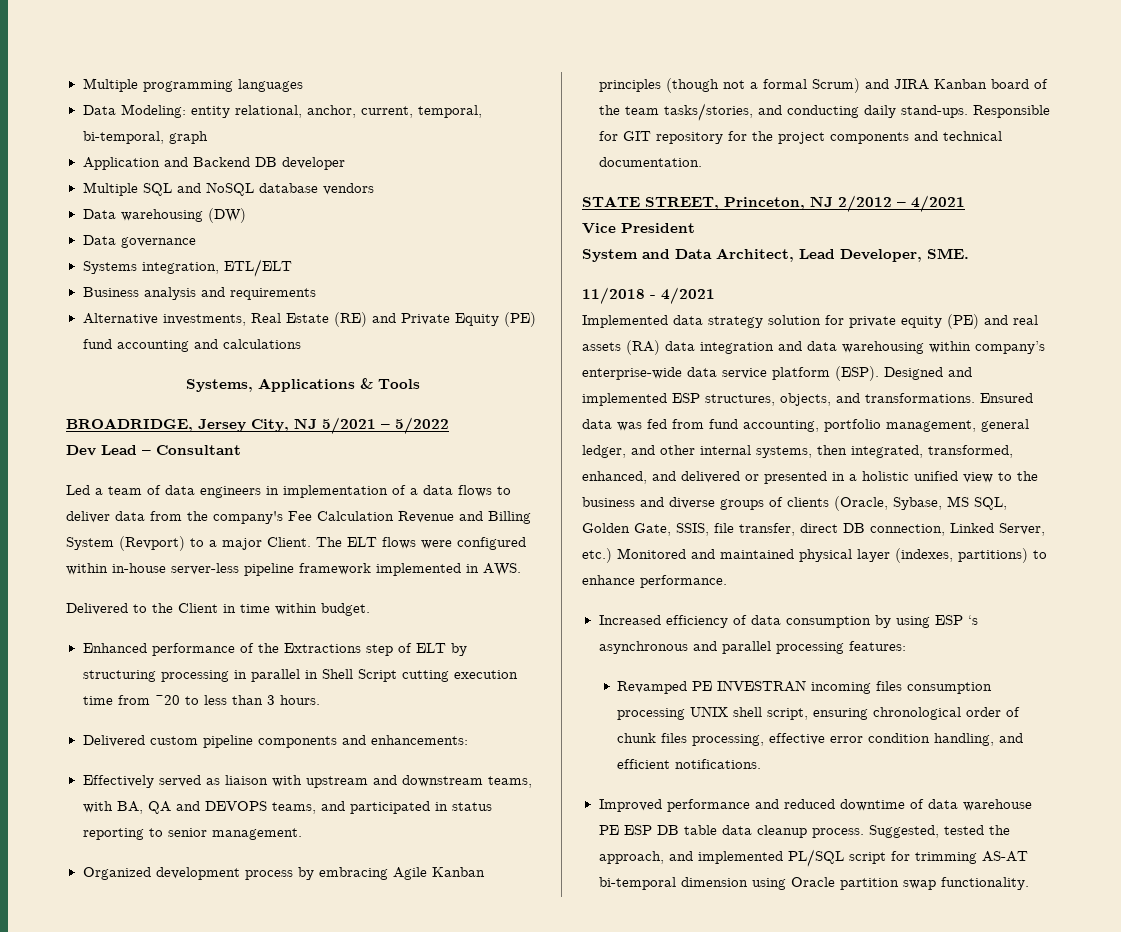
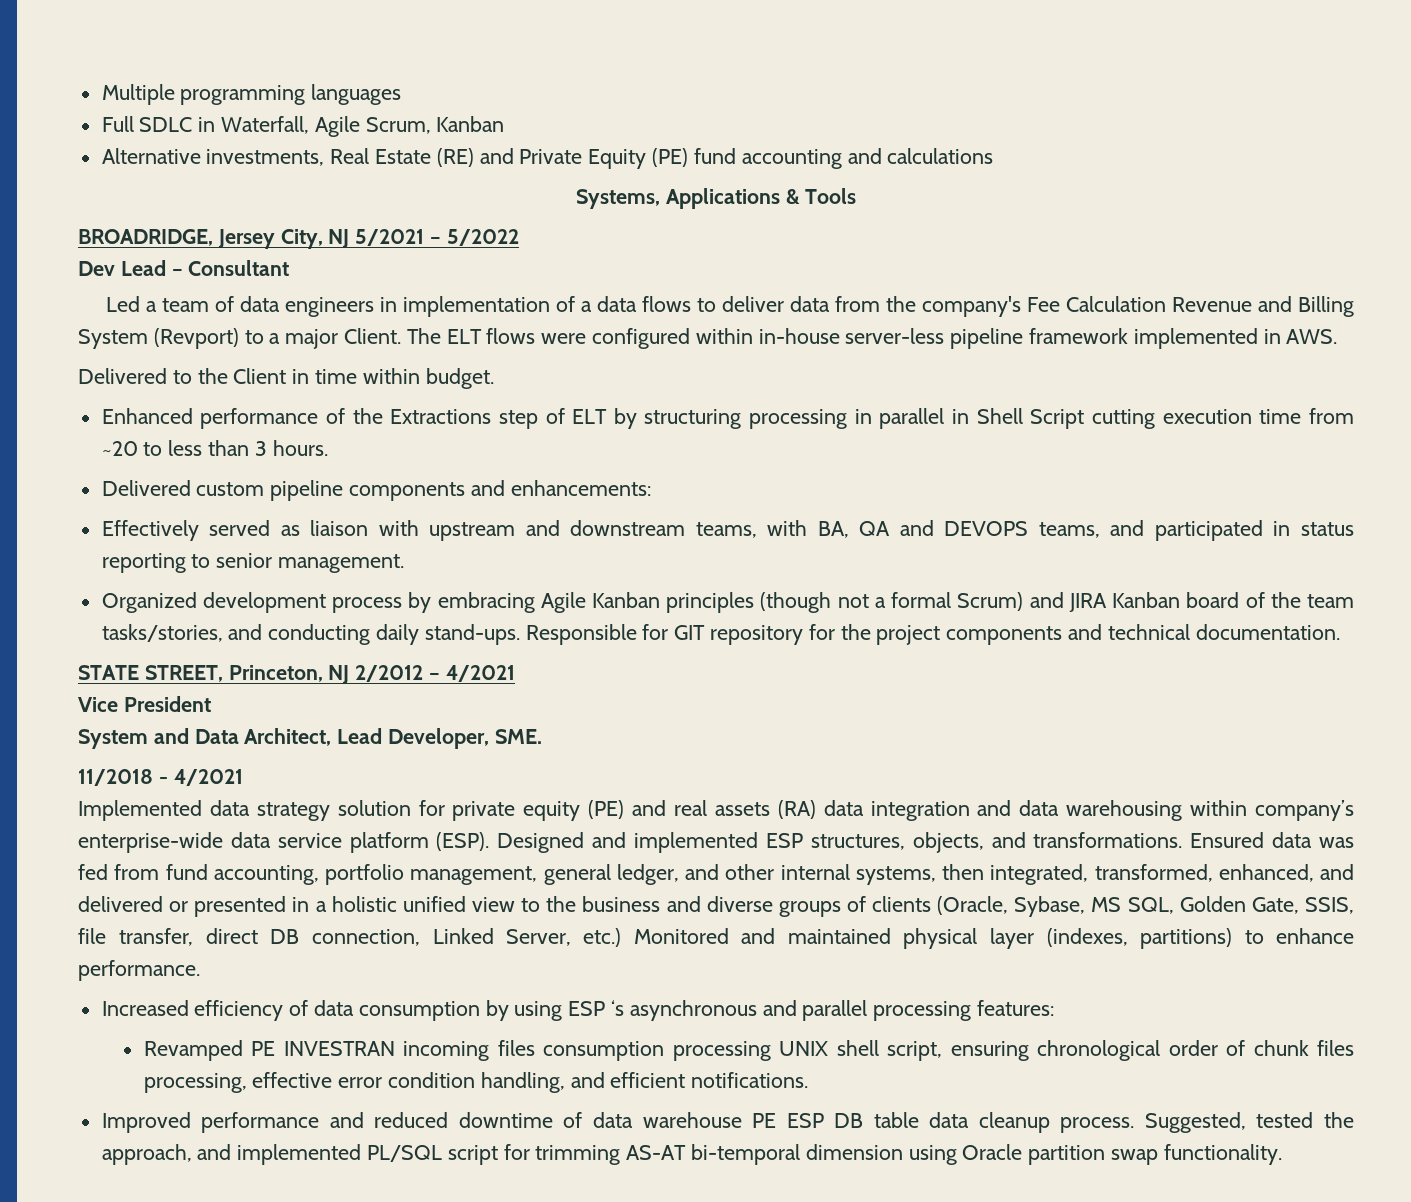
- Data Modeling: entity relational, anchor, current, temporal, bi-temporal, graph
- Application and Backend DB developer
- Multiple SQL and NoSQL database vendors
- Data warehousing (DW)
- Data governance
- Systems integration, ETL/ELT
- Business analysis and requirements
+ Full SDLC in Waterfall, Agile Scrum, Kanban

